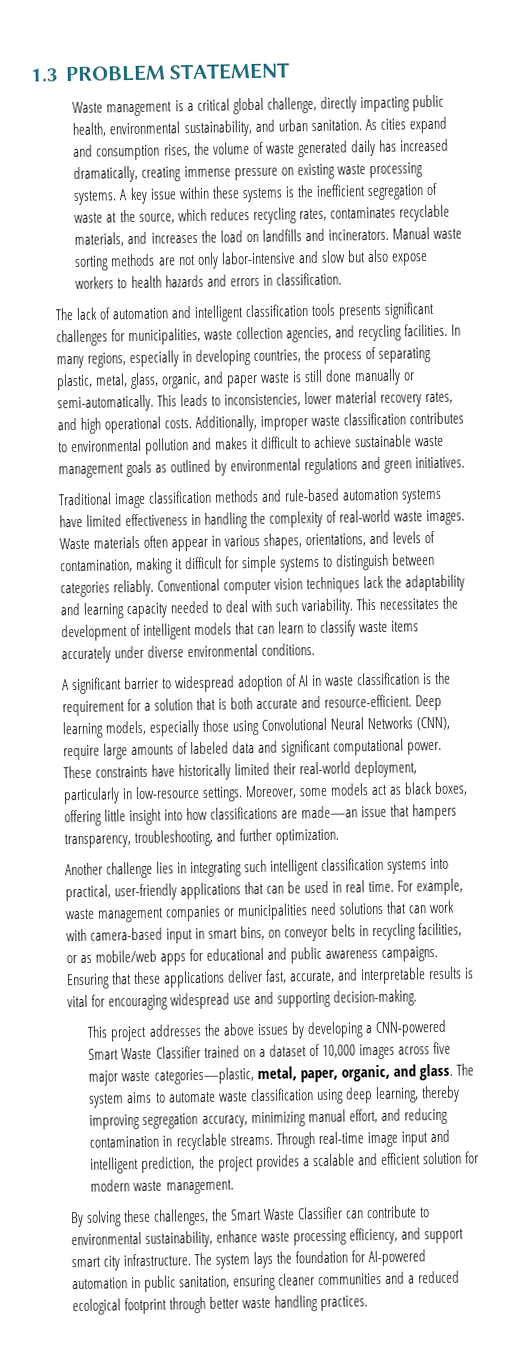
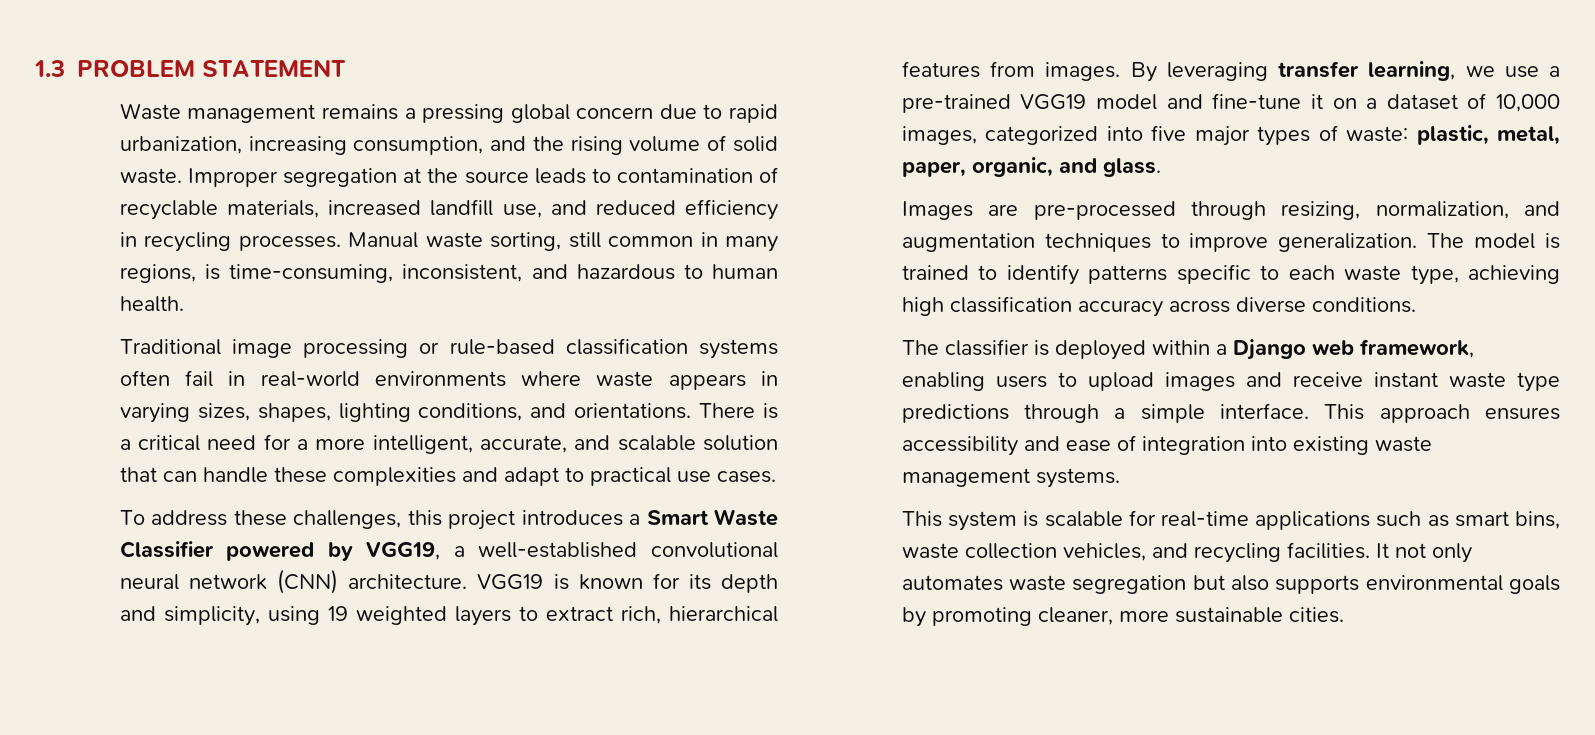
- Waste management is a critical global challenge, directly impacting public health, environmental sustainability, and urban sanitation. As cities expand and consumption rises, the volume of waste generated daily has increased dramatically, creating immense pressure on existing waste processing systems. A key issue within these systems is the inefficient segregation of waste at the source, which reduces recycling rates, contaminates recyclable materials, and increases the load on landfills and incinerators. Manual waste sorting methods are not only labor-intensive and slow but also expose workers to health hazards and errors in classification.
- The lack of automation and intelligent classification tools presents significant challenges for municipalities, waste collection agencies, and recycling facilities. In many regions, especially in developing countries, the process of separating plastic, metal, glass, organic, and paper waste is still done manually or semi-automatically. This leads to inconsistencies, lower material recovery rates, and high operational costs. Additionally, improper waste classification contributes to environmental pollution and makes it difficult to achieve sustainable waste management goals as outlined by environmental regulations and green initiatives.
- Traditional image classification methods and rule-based automation systems have limited effectiveness in handling the complexity of real-world waste images. Waste materials often appear in various shapes, orientations, and levels of contamination, making it difficult for simple systems to distinguish between categories reliably. Conventional computer vision techniques lack the adaptability and learning capacity needed to deal with such variability. This necessitates the development of intelligent models that can learn to classify waste items accurately under diverse environmental conditions.
- A significant barrier to widespread adoption of AI in waste classification is the requirement for a solution that is both accurate and resource-efficient. Deep learning models, especially those using Convolutional Neural Networks (CNN), require large amounts of labeled data and significant computational power. These constraints have historically limited their real-world deployment, particularly in low-resource settings. Moreover, some models act as black boxes, offering little insight into how classifications are made—an issue that hampers transparency, troubleshooting, and further optimization.
- Another challenge lies in integrating such intelligent classification systems into practical, user-friendly applications that can be used in real time. For example, waste management companies or municipalities need solutions that can work with camera-based input in smart bins, on conveyor belts in recycling facilities, or as mobile/web apps for educational and public awareness campaigns. Ensuring that these applications deliver fast, accurate, and interpretable results is vital for encouraging widespread use and supporting decision-making.
- This project addresses the above issues by developing a CNN-powered Smart Waste Classifier trained on a dataset of 10,000 images across five major waste categories—plastic, metal, paper, organic, and glass. The system aims to automate waste classification using deep learning, thereby improving segregation accuracy, minimizing manual effort, and reducing contamination in recyclable streams. Through real-time image input and intelligent prediction, the project provides a scalable and efficient solution for modern waste management.
- By solving these challenges, the Smart Waste Classifier can contribute to environmental sustainability, enhance waste processing efficiency, and support smart city infrastructure. The system lays the foundation for AI-powered automation in public sanitation, ensuring cleaner communities and a reduced ecological footprint through better waste handling practices.
+ Waste management remains a pressing global concern due to rapid urbanization, increasing consumption, and the rising volume of solid waste. Improper segregation at the source leads to contamination of recyclable materials, increased landfill use, and reduced efficiency in recycling processes. Manual waste sorting, still common in many regions, is time-consuming, inconsistent, and hazardous to human health.
+ Traditional image processing or rule-based classification systems often fail in real-world environments where waste appears in varying sizes, shapes, lighting conditions, and orientations. There is a critical need for a more intelligent, accurate, and scalable solution that can handle these complexities and adapt to practical use cases.
+ To address these challenges, this project introduces a Smart Waste Classifier powered by VGG19, a well-established convolutional neural network (CNN) architecture. VGG19 is known for its depth and simplicity, using 19 weighted layers to extract rich, hierarchical features from images. By leveraging transfer learning, we use a pre-trained VGG19 model and fine-tune it on a dataset of 10,000 images, categorized into five major types of waste: plastic, metal, paper, organic, and glass.
+ Images are pre-processed through resizing, normalization, and augmentation techniques to improve generalization. The model is trained to identify patterns specific to each waste type, achieving high classification accuracy across diverse conditions.
+ The classifier is deployed within a Django web framework, enabling users to upload images and receive instant waste type predictions through a simple interface. This approach ensures accessibility and ease of integration into existing waste management systems.
+ This system is scalable for real-time applications such as smart bins, waste collection vehicles, and recycling facilities. It not only automates waste segregation but also supports environmental goals by promoting cleaner, more sustainable cities.

